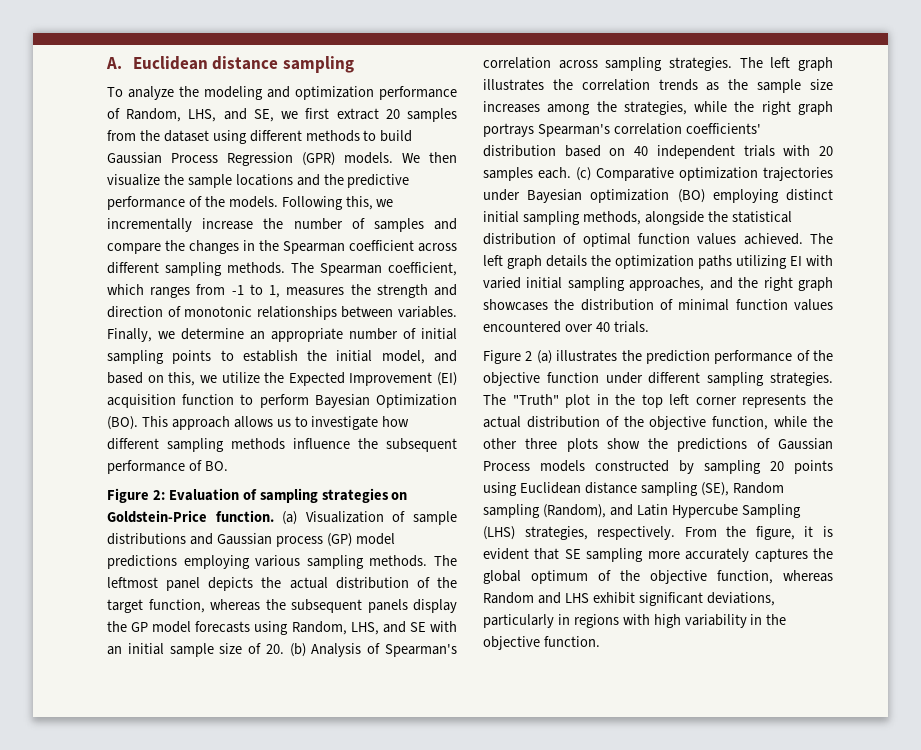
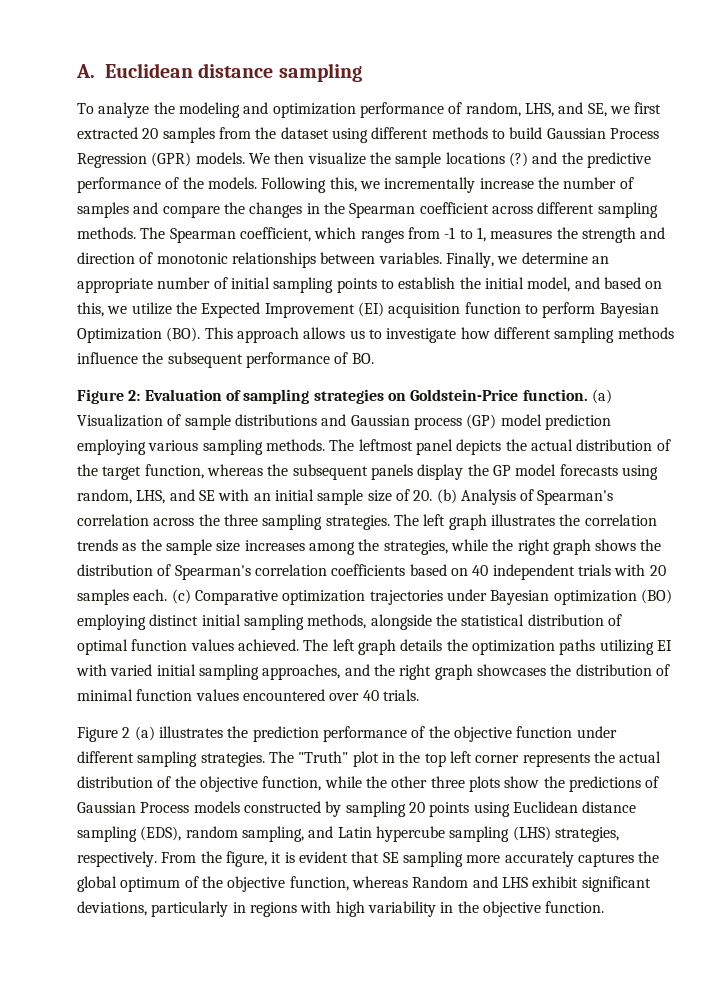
- To analyze the modeling and optimization performance of Random, LHS, and SE, we first extract 20 samples from the dataset using different methods to build Gaussian Process Regression (GPR) models.
+ To analyze the modeling and optimization performance of random, LHS, and SE, we first extracted 20 samples from the dataset using different methods to build Gaussian Process Regression (GPR) models.
- We then visualize the sample locations and the predictive performance of the models.
+ We then visualize the sample locations (?) and the predictive performance of the models.
- (a) Visualization of sample distributions and Gaussian process (GP) model predictions employing various sampling methods.
+ (a) Visualization of sample distributions and Gaussian process (GP) model prediction employing various sampling methods.
- The leftmost panel depicts the actual distribution of the target function, whereas the subsequent panels display the GP model forecasts using Random, LHS, and SE with an initial sample size of 20. (b) Analysis of Spearman's correlation across sampling strategies.
+ The leftmost panel depicts the actual distribution of the target function, whereas the subsequent panels display the GP model forecasts using random, LHS, and SE with an initial sample size of 20. (b) Analysis of Spearman's correlation across the three sampling strategies.
- The left graph illustrates the correlation trends as the sample size increases among the strategies, while the right graph portrays Spearman's correlation coefficients' distribution based on 40 independent trials with 20 samples each.
+ The left graph illustrates the correlation trends as the sample size increases among the strategies, while the right graph shows the distribution of Spearman's correlation coefficients based on 40 independent trials with 20 samples each.
- The "Truth" plot in the top left corner represents the actual distribution of the objective function, while the other three plots show the predictions of Gaussian Process models constructed by sampling 20 points using Euclidean distance sampling (SE), Random sampling (Random), and Latin Hypercube Sampling (LHS) strategies, respectively.
+ The "Truth" plot in the top left corner represents the actual distribution of the objective function, while the other three plots show the predictions of Gaussian Process models constructed by sampling 20 points using Euclidean distance sampling (EDS), random sampling, and Latin hypercube sampling (LHS) strategies, respectively.

